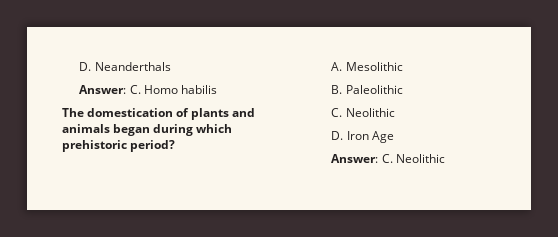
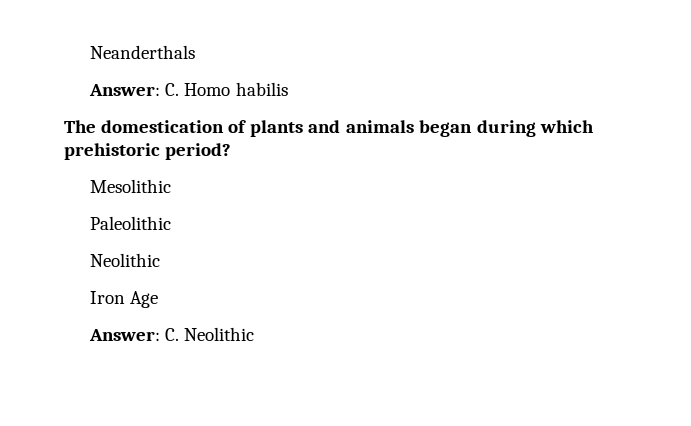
- D. Neanderthals
+ Neanderthals
- A. Mesolithic
+ Mesolithic
- B. Paleolithic
- C. Neolithic
+ Paleolithic
+ Neolithic
- D. Iron Age
+ Iron Age

